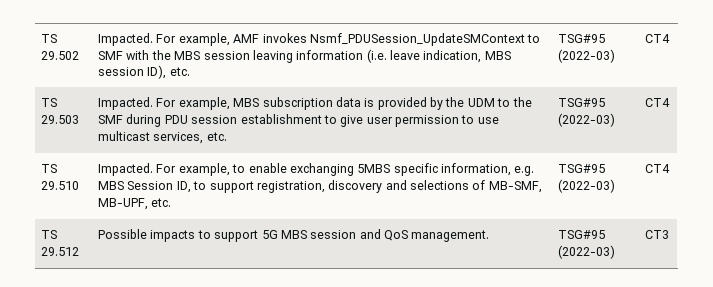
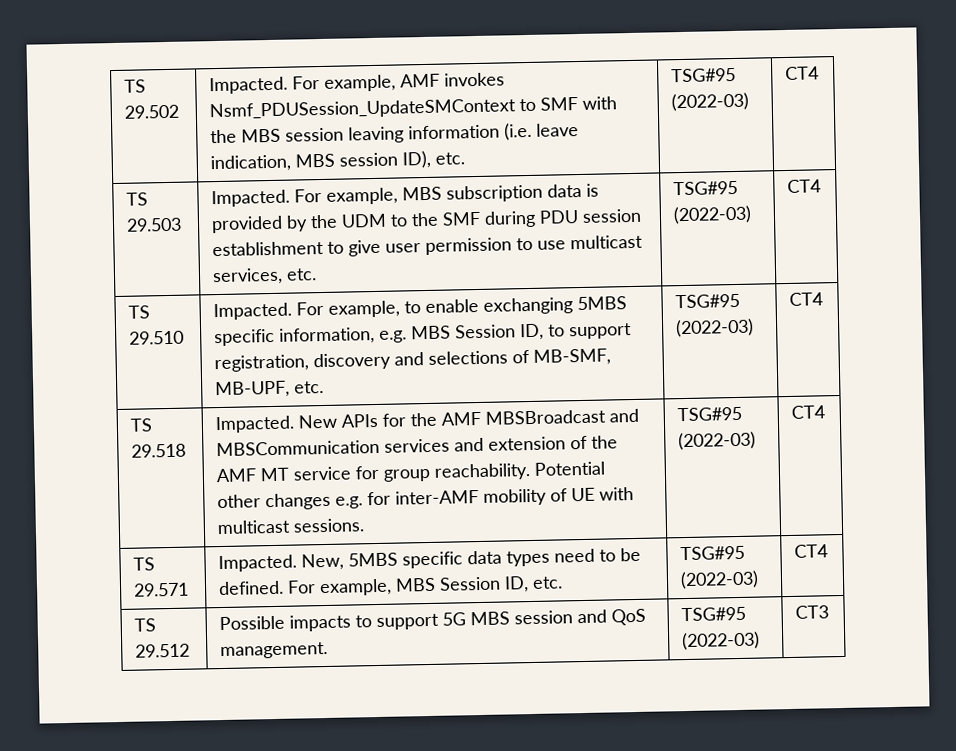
+ TS 29.518 | Impacted. New APIs for the AMF MBSBroadcast and MBSCommunication services and extension of the AMF MT service for group reachability. Potential other changes e.g. for inter-AMF mobility of UE with multicast sessions. | TSG#95 (2022-03) | CT4
+ TS 29.571 | Impacted. New, 5MBS specific data types need to be defined. For example, MBS Session ID, etc. | TSG#95 (2022-03) | CT4

